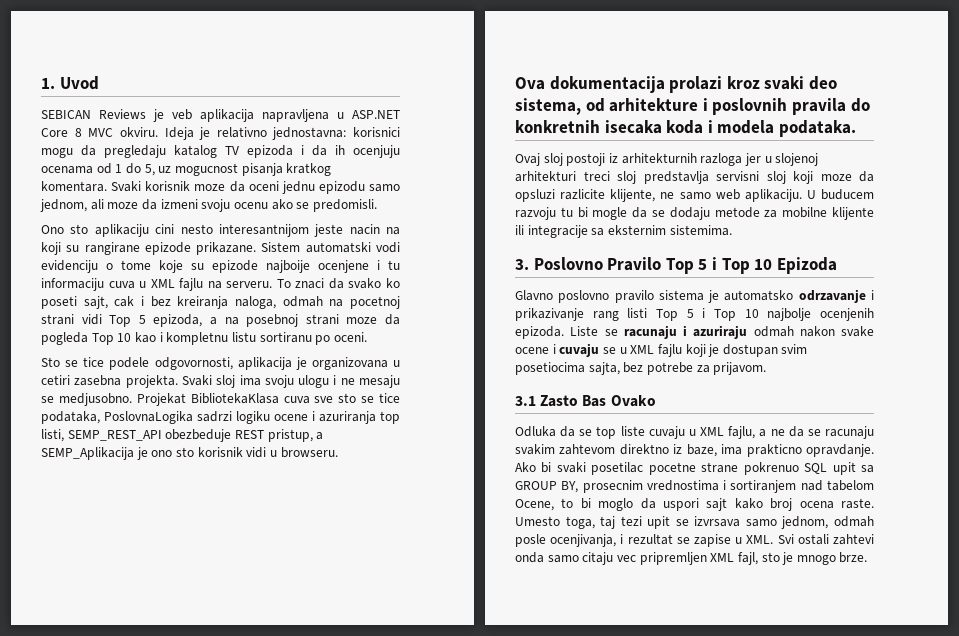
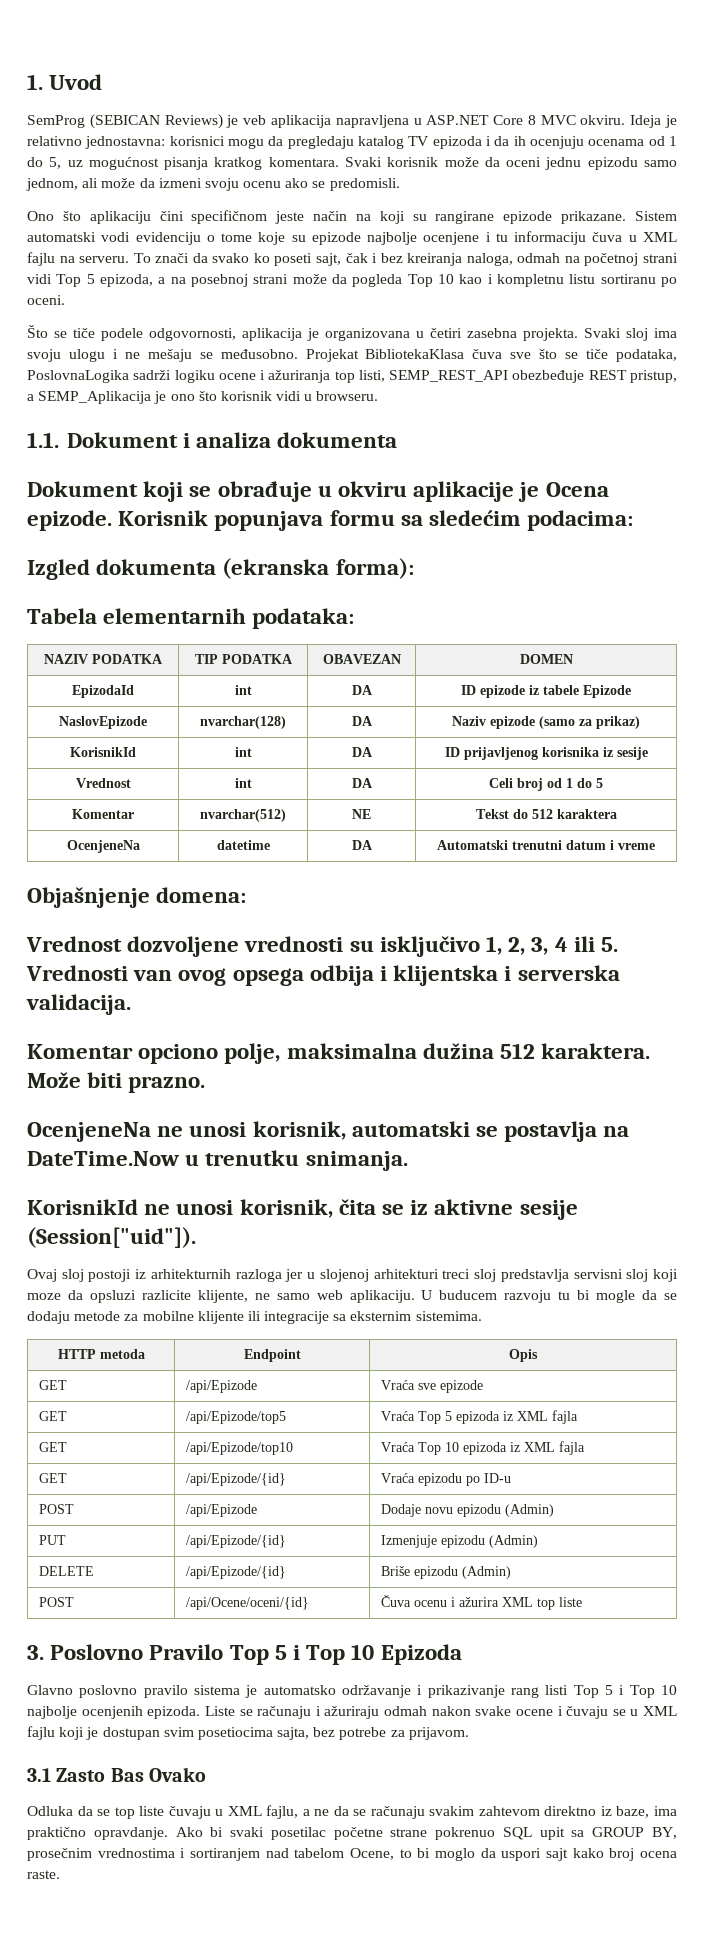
- SEBICAN Reviews je veb aplikacija napravljena u ASP.NET Core 8 MVC okviru.
+ SemProg (SEBICAN Reviews) je veb aplikacija napravljena u ASP.NET Core 8 MVC okviru.
- Ideja je relativno jednostavna: korisnici mogu da pregledaju katalog TV epizoda i da ih ocenjuju ocenama od 1 do 5, uz mogucnost pisanja kratkog komentara.
+ Ideja je relativno jednostavna: korisnici mogu da pregledaju katalog TV epizoda i da ih ocenjuju ocenama od 1 do 5, uz mogućnost pisanja kratkog komentara.
- Svaki korisnik moze da oceni jednu epizodu samo jednom, ali moze da izmeni svoju ocenu ako se predomisli.
+ Svaki korisnik može da oceni jednu epizodu samo jednom, ali može da izmeni svoju ocenu ako se predomisli.
- Ono sto aplikaciju cini nesto interesantnijom jeste nacin na koji su rangirane epizode prikazane.
+ Ono što aplikaciju čini specifičnom jeste način na koji su rangirane epizode prikazane.
- Sistem automatski vodi evidenciju o tome koje su epizode najboije ocenjene i tu informaciju cuva u XML fajlu na serveru.
+ Sistem automatski vodi evidenciju o tome koje su epizode najbolje ocenjene i tu informaciju čuva u XML fajlu na serveru.
- To znaci da svako ko poseti sajt, cak i bez kreiranja naloga, odmah na pocetnoj strani vidi Top 5 epizoda, a na posebnoj strani moze da pogleda Top 10 kao i kompletnu listu sortiranu po oceni.
+ To znači da svako ko poseti sajt, čak i bez kreiranja naloga, odmah na početnoj strani vidi Top 5 epizoda, a na posebnoj strani može da pogleda Top 10 kao i kompletnu listu sortiranu po oceni.
- Sto se tice podele odgovornosti, aplikacija je organizovana u cetiri zasebna projekta.
+ Što se tiče podele odgovornosti, aplikacija je organizovana u četiri zasebna projekta.
- Svaki sloj ima svoju ulogu i ne mesaju se medjusobno. Projekat BibliotekaKlasa cuva sve sto se tice podataka, PoslovnaLogika sadrzi logiku ocene i azuriranja top listi, SEMP_REST_API obezbeduje REST pristup, a SEMP_Aplikacija je ono sto korisnik vidi u browseru.
+ Svaki sloj ima svoju ulogu i ne mešaju se međusobno. Projekat BibliotekaKlasa čuva sve što se tiče podataka, PoslovnaLogika sadrži logiku ocene i ažuriranja top listi, SEMP_REST_API obezbeđuje REST pristup, a SEMP_Aplikacija je ono što korisnik vidi u browseru.
- Ova dokumentacija prolazi kroz svaki deo sistema, od arhitekture i poslovnih pravila do konkretnih isecaka koda i modela podataka.
+ 1.1. Dokument i analiza dokumenta
+ Dokument koji se obrađuje u okviru aplikacije je Ocena epizode. Korisnik popunjava formu sa sledećim podacima:
+ Izgled dokumenta (ekranska forma):
+ Tabela elementarnih podataka:
+ NAZIV PODATKA | TIP PODATKA | OBAVEZAN | DOMEN
+ EpizodaId | int | DA | ID epizode iz tabele Epizode
+ NaslovEpizode | nvarchar(128) | DA | Naziv epizode (samo za prikaz)
+ KorisnikId | int | DA | ID prijavljenog korisnika iz sesije
+ Vrednost | int | DA | Celi broj od 1 do 5
+ Komentar | nvarchar(512) | NE | Tekst do 512 karaktera
+ OcenjeneNa | datetime | DA | Automatski trenutni datum i vreme
+ Objašnjenje domena:
+ Vrednost dozvoljene vrednosti su isključivo 1, 2, 3, 4 ili 5. Vrednosti van ovog opsega odbija i klijentska i serverska validacija.
+ Komentar opciono polje, maksimalna dužina 512 karaktera. Može biti prazno.
+ OcenjeneNa ne unosi korisnik, automatski se postavlja na DateTime.Now u trenutku snimanja.
+ KorisnikId ne unosi korisnik, čita se iz aktivne sesije (Session["uid"]).
+ HTTP metoda | Endpoint | Opis
+ GET | /api/Epizode | Vraća sve epizode
+ GET | /api/Epizode/top5 | Vraća Top 5 epizoda iz XML fajla
+ GET | /api/Epizode/top10 | Vraća Top 10 epizoda iz XML fajla
+ GET | /api/Epizode/{id} | Vraća epizodu po ID-u
+ POST | /api/Epizode | Dodaje novu epizodu (Admin)
+ PUT | /api/Epizode/{id} | Izmenjuje epizodu (Admin)
+ DELETE | /api/Epizode/{id} | Briše epizodu (Admin)
+ POST | /api/Ocene/oceni/{id} | Čuva ocenu i ažurira XML top liste
- Glavno poslovno pravilo sistema je automatsko odrzavanje i prikazivanje rang listi Top 5 i Top 10 najbolje ocenjenih epizoda.
+ Glavno poslovno pravilo sistema je automatsko održavanje i prikazivanje rang listi Top 5 i Top 10 najbolje ocenjenih epizoda.
- Liste se racunaju i azuriraju odmah nakon svake ocene i cuvaju se u XML fajlu koji je dostupan svim posetiocima sajta, bez potrebe za prijavom.
+ Liste se računaju i ažuriraju odmah nakon svake ocene i čuvaju se u XML fajlu koji je dostupan svim posetiocima sajta, bez potrebe za prijavom.
- Odluka da se top liste cuvaju u XML fajlu, a ne da se racunaju svakim zahtevom direktno iz baze, ima prakticno opravdanje.
+ Odluka da se top liste čuvaju u XML fajlu, a ne da se računaju svakim zahtevom direktno iz baze, ima praktično opravdanje.
- Ako bi svaki posetilac pocetne strane pokrenuo SQL upit sa GROUP BY, prosecnim vrednostima i sortiranjem nad tabelom Ocene, to bi moglo da uspori sajt kako broj ocena raste. Umesto toga, taj tezi upit se izvrsava samo jednom, odmah posle ocenjivanja, i rezultat se zapise u XML. Svi ostali zahtevi onda samo citaju vec pripremljen XML fajl, sto je mnogo brze.
+ Ako bi svaki posetilac početne strane pokrenuo SQL upit sa GROUP BY, prosečnim vrednostima i sortiranjem nad tabelom Ocene, to bi moglo da uspori sajt kako broj ocena raste.

